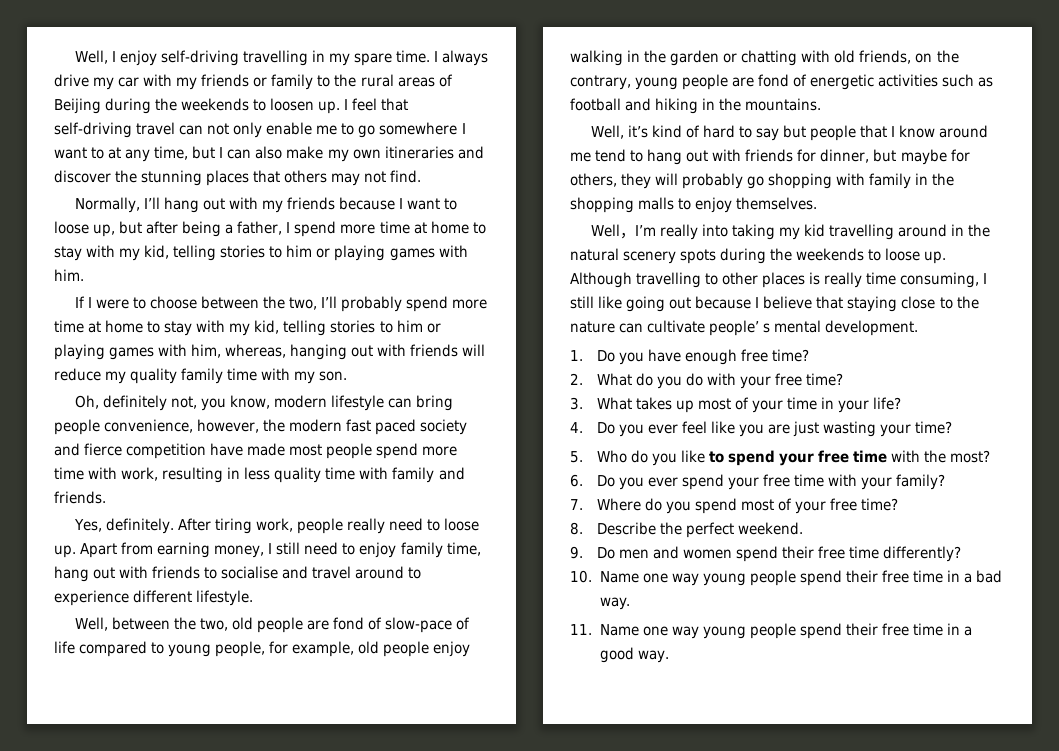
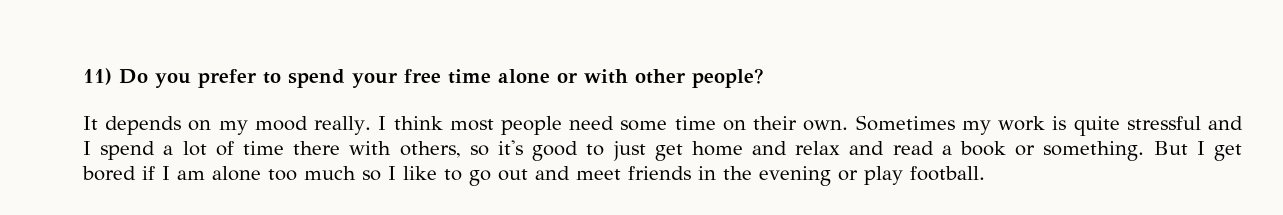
- Well, I enjoy self-driving travelling in my spare time. I always drive my car with my friends or family to the rural areas of Beijing during the weekends to loosen up. I feel that self-driving travel can not only enable me to go somewhere I want to at any time, but I can also make my own itineraries and discover the stunning places that others may not find.
- Normally, I’ll hang out with my friends because I want to loose up, but after being a father, I spend more time at home to stay with my kid, telling stories to him or playing games with him.
- If I were to choose between the two, I’ll probably spend more time at home to stay with my kid, telling stories to him or playing games with him, whereas, hanging out with friends will reduce my quality family time with my son.
- Oh, definitely not, you know, modern lifestyle can bring people convenience, however, the modern fast paced society and fierce competition have made most people spend more time with work, resulting in less quality time with family and friends.
- Yes, definitely. After tiring work, people really need to loose up. Apart from earning money, I still need to enjoy family time, hang out with friends to socialise and travel around to experience different lifestyle.
- Well, between the two, old people are fond of slow-pace of life compared to young people, for example, old people enjoy walking in the garden or chatting with old friends, on the contrary, young people are fond of energetic activities such as football and hiking in the mountains.
- Well, it’s kind of hard to say but people that I know around me tend to hang out with friends for dinner, but maybe for others, they will probably go shopping with family in the shopping malls to enjoy themselves.
- Well，I’m really into taking my kid travelling around in the natural scenery spots during the weekends to loose up. Although travelling to other places is really time consuming, I still like going out because I believe that staying close to the nature can cultivate people’ s mental development.
- 1. Do you have enough free time?
- 2. What do you do with your free time?
- 3. What takes up most of your time in your life?
- 4. Do you ever feel like you are just wasting your time?
- 5. Who do you like to spend your free time with the most?
- 6. Do you ever spend your free time with your family?
- 7. Where do you spend most of your free time?
- 8. Describe the perfect weekend.
- 9. Do men and women spend their free time differently?
- 10. Name one way young people spend their free time in a bad way.
- 11. Name one way young people spend their free time in a good way.
+ 11) Do you prefer to spend your free time alone or with other people?
+ It depends on my mood really. I think most people need some time on their own. Sometimes my work is quite stressful and I spend a lot of time there with others, so it's good to just get home and relax and read a book or something. But I get bored if I am alone too much so I like to go out and meet friends in the evening or play football.

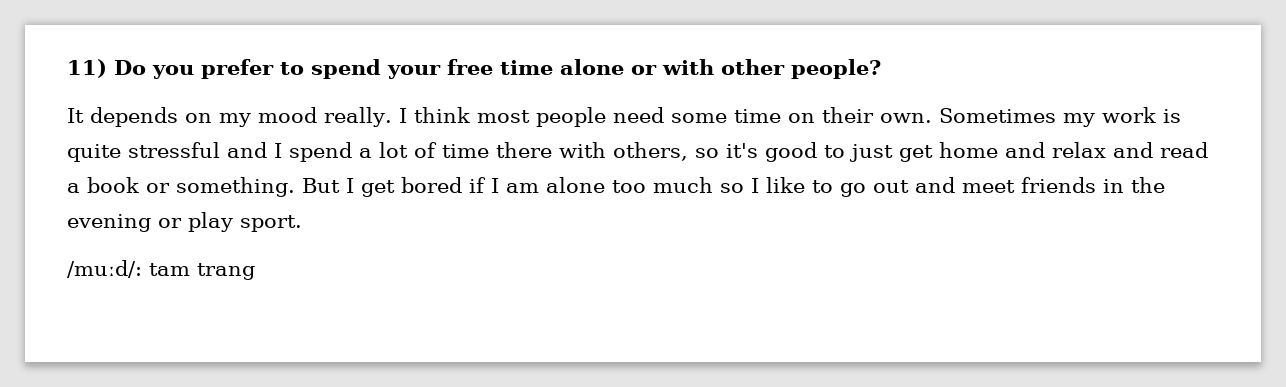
- But I get bored if I am alone too much so I like to go out and meet friends in the evening or play football.
+ But I get bored if I am alone too much so I like to go out and meet friends in the evening or play sport.
+ /muːd/: tam trang

